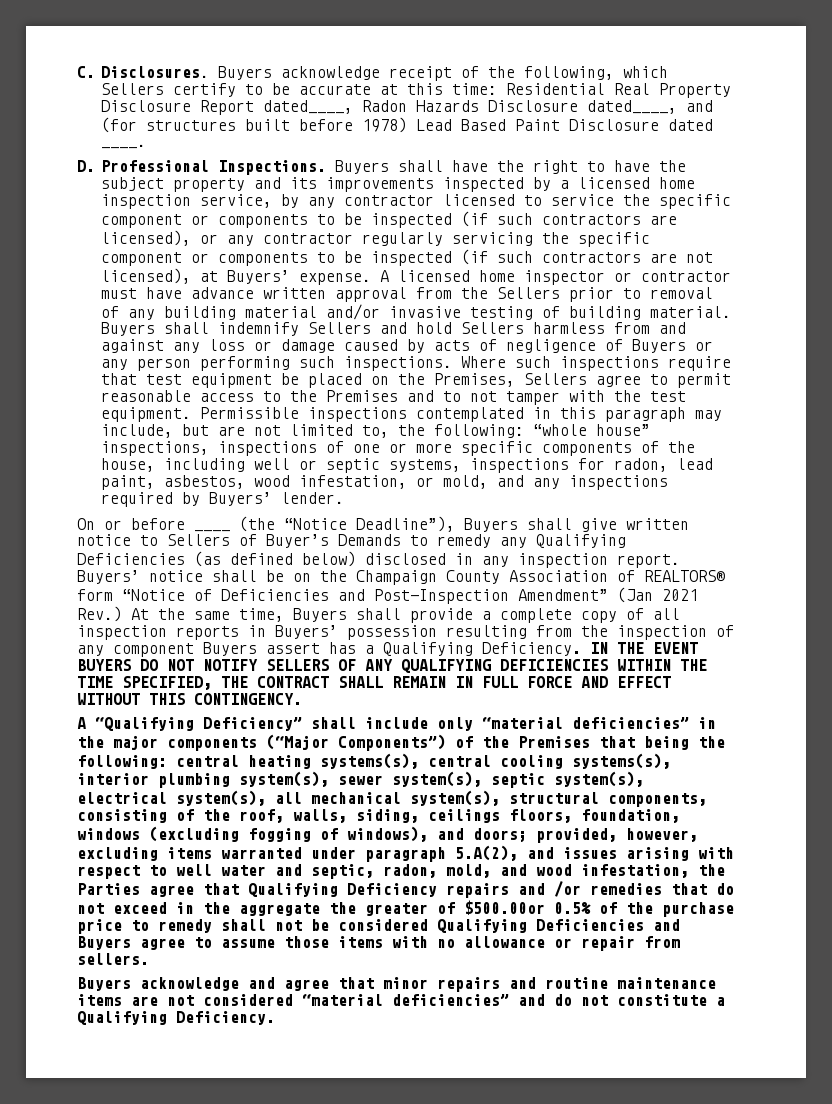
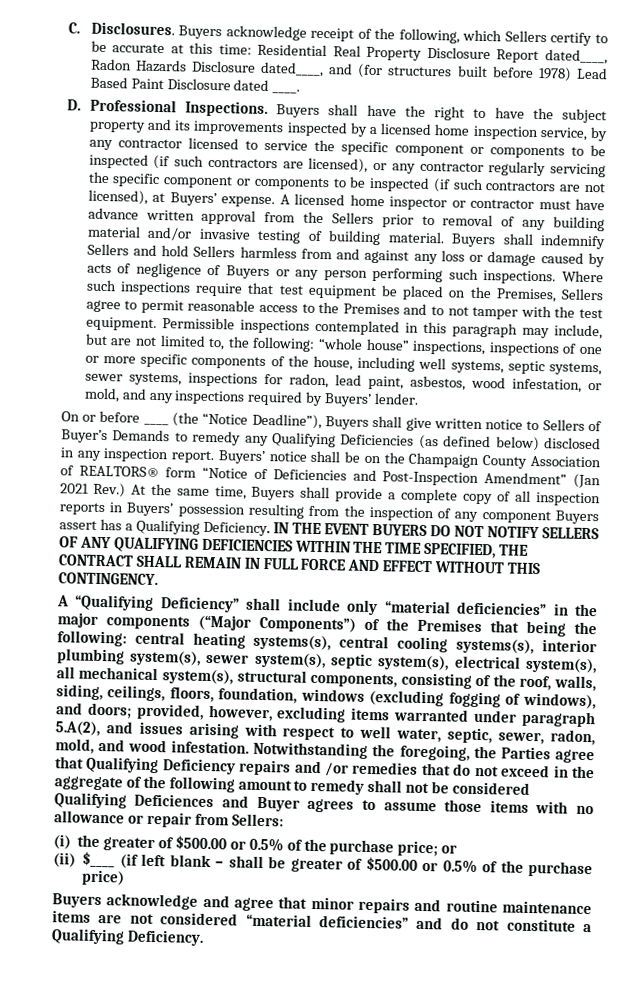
- Permissible inspections contemplated in this paragraph may include, but are not limited to, the following: “whole house” inspections, inspections of one or more specific components of the house, including well or septic systems, inspections for radon, lead paint, asbestos, wood infestation, or mold, and any inspections required by Buyers’ lender.
+ Permissible inspections contemplated in this paragraph may include, but are not limited to, the following: “whole house” inspections, inspections of one or more specific components of the house, including well systems, septic systems, sewer systems, inspections for radon, lead paint, asbestos, wood infestation, or mold, and any inspections required by Buyers’ lender.
- central heating systems(s), central cooling systems(s), interior plumbing system(s), sewer system(s), septic system(s), electrical system(s), all mechanical system(s), structural components, consisting of the roof, walls, siding, ceilings floors, foundation, windows (excluding fogging of windows), and doors;
+ central heating systems(s), central cooling systems(s), interior plumbing system(s), sewer system(s), septic system(s), electrical system(s), all mechanical system(s), structural components, consisting of the roof, walls, siding, ceilings, floors, foundation, windows (excluding fogging of windows), and doors;
- provided, however, excluding items warranted under paragraph 5.A(2), and issues arising with respect to well water and septic, radon, mold, and wood infestation, the Parties agree that Qualifying Deficiency repairs and /or remedies that do not exceed in the aggregate the greater of $500.00or 0.5% of the purchase price to remedy shall not be considered Qualifying Deficiencies and Buyers agree to assume those items with no allowance or repair from sellers.
+ provided, however, excluding items warranted under paragraph 5.A(2), and issues arising with respect to well water, septic, sewer, radon, mold, and wood infestation. Notwithstanding the foregoing, the Parties agree that Qualifying Deficiency repairs and /or remedies that do not exceed in the aggregate of the following amount to remedy shall not be considered Qualifying Deficiences and Buyer agrees to assume those items with no allowance or repair from Sellers:
+ (i) the greater of $500.00 or 0.5% of the purchase price; or
+ (ii) $____ (if left blank – shall be greater of $500.00 or 0.5% of the purchase price)

